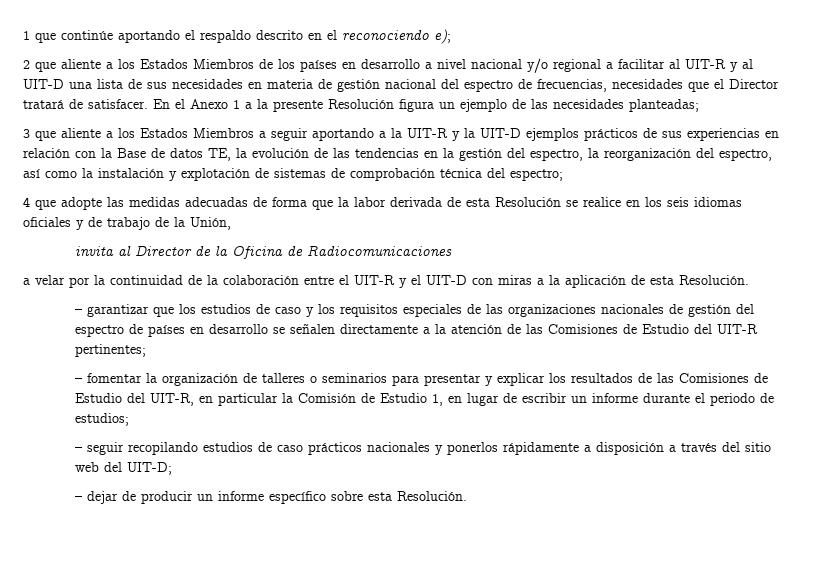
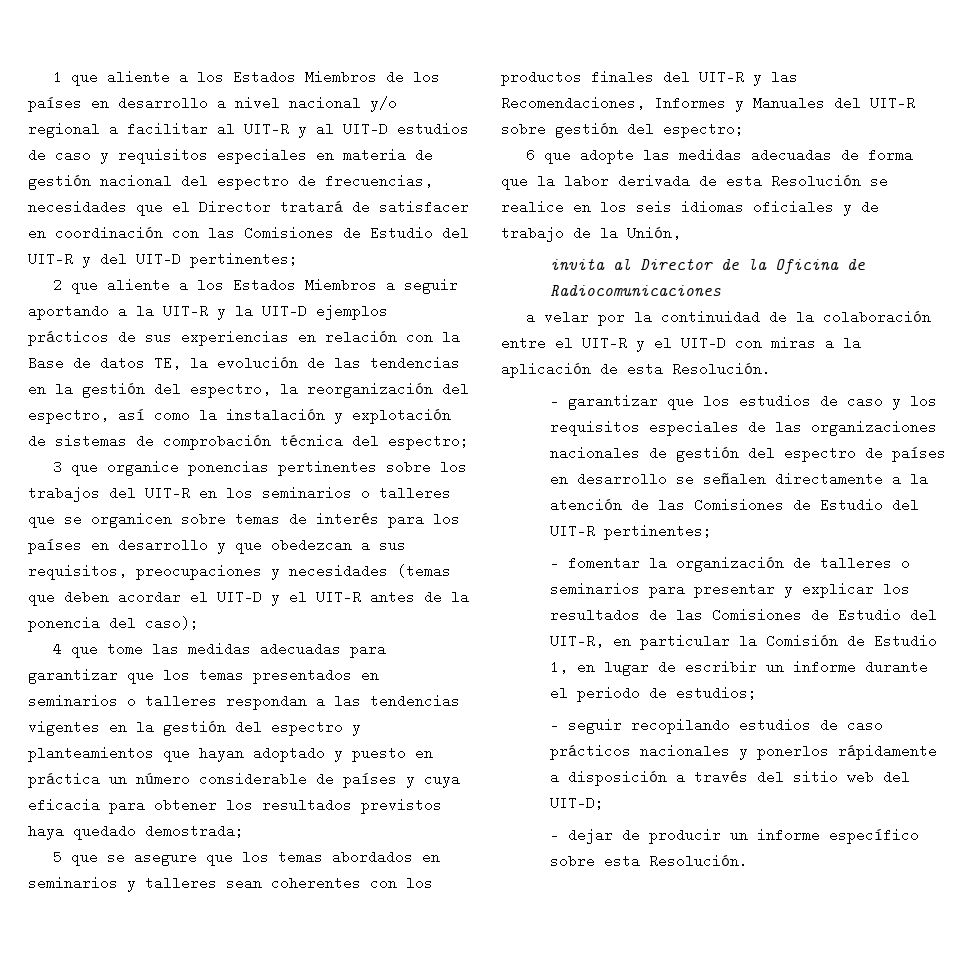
- 1 que continúe aportando el respaldo descrito en el reconociendo e);
- 2 que aliente a los Estados Miembros de los países en desarrollo a nivel nacional y/o regional a facilitar al UIT-R y al UIT-D una lista de sus necesidades en materia de gestión nacional del espectro de frecuencias, necesidades que el Director tratará de satisfacer. En el Anexo 1 a la presente Resolución figura un ejemplo de las necesidades planteadas;
- 3 que aliente a los Estados Miembros a seguir aportando a la UIT-R y la UIT-D ejemplos prácticos de sus experiencias en relación con la Base de datos TE, la evolución de las tendencias en la gestión del espectro, la reorganización del espectro, así como la instalación y explotación de sistemas de comprobación técnica del espectro;
+ 1 que aliente a los Estados Miembros de los países en desarrollo a nivel nacional y/o regional a facilitar al UIT-R y al UIT-D estudios de caso y requisitos especiales en materia de gestión nacional del espectro de frecuencias, necesidades que el Director tratará de satisfacer en coordinación con las Comisiones de Estudio del UIT-R y del UIT-D pertinentes;
+ 2 que aliente a los Estados Miembros a seguir aportando a la UIT-R y la UIT-D ejemplos prácticos de sus experiencias en relación con la Base de datos TE, la evolución de las tendencias en la gestión del espectro, la reorganización del espectro, así como la instalación y explotación de sistemas de comprobación técnica del espectro;
- 4 que adopte las medidas adecuadas de forma que la labor derivada de esta Resolución se realice en los seis idiomas oficiales y de trabajo de la Unión,
+ 3 que organice ponencias pertinentes sobre los trabajos del UIT-R en los seminarios o talleres que se organicen sobre temas de interés para los países en desarrollo y que obedezcan a sus requisitos, preocupaciones y necesidades (temas que deben acordar el UIT-D y el UIT-R antes de la ponencia del caso);
+ 4 que tome las medidas adecuadas para garantizar que los temas presentados en seminarios o talleres respondan a las tendencias vigentes en la gestión del espectro y planteamientos que hayan adoptado y puesto en práctica un número considerable de países y cuya eficacia para obtener los resultados previstos haya quedado demostrada;
+ 5 que se asegure que los temas abordados en seminarios y talleres sean coherentes con los productos finales del UIT-R y las Recomendaciones, Informes y Manuales del UIT-R sobre gestión del espectro;
+ 6 que adopte las medidas adecuadas de forma que la labor derivada de esta Resolución se realice en los seis idiomas oficiales y de trabajo de la Unión,

